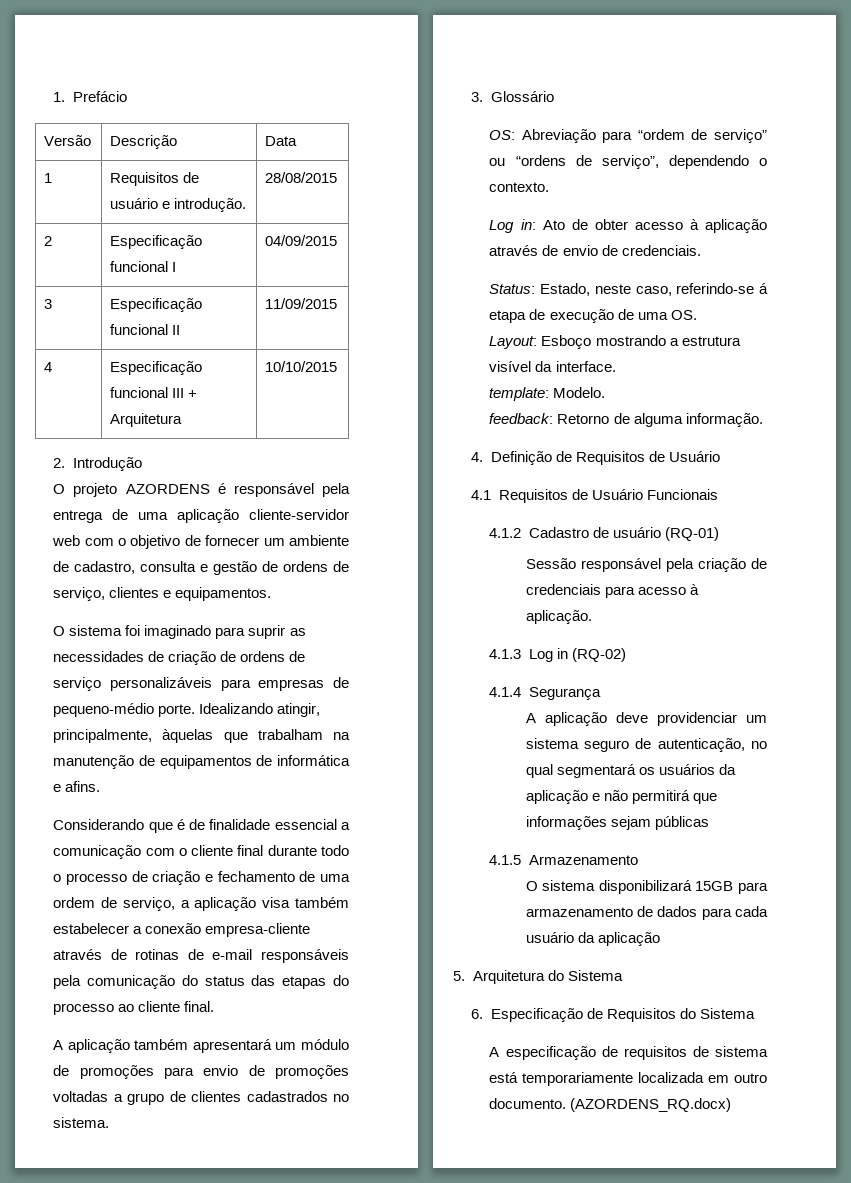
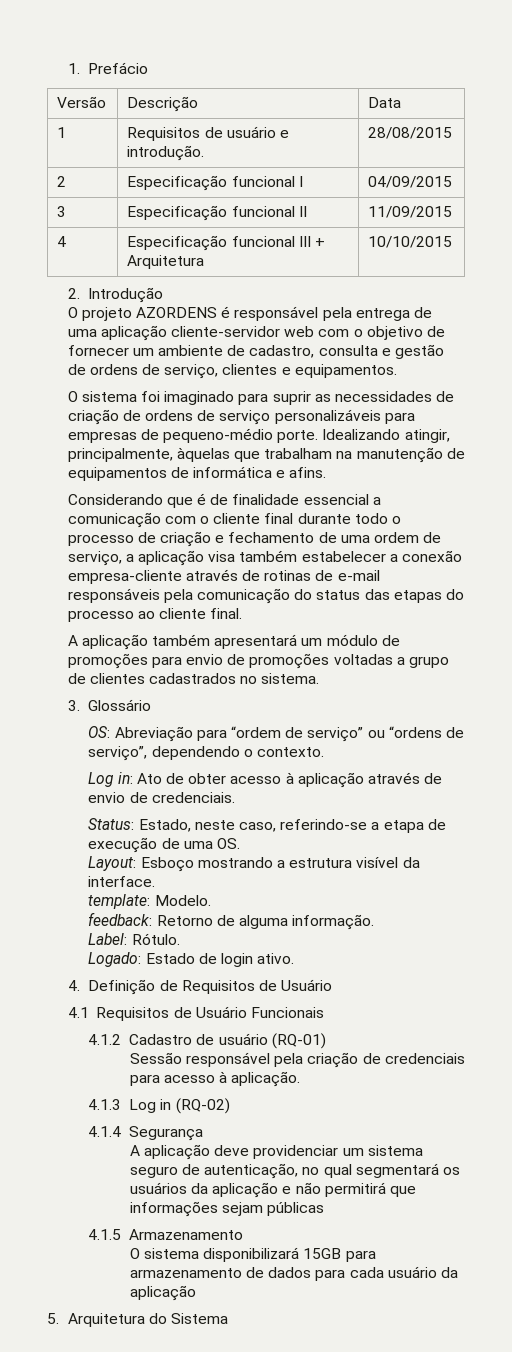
- Status: Estado, neste caso, referindo-se á etapa de execução de uma OS.
+ Status: Estado, neste caso, referindo-se a etapa de execução de uma OS.
+ Label: Rótulo.
+ Logado: Estado de login ativo.
- 6. Especificação de Requisitos do Sistema
- A especificação de requisitos de sistema está temporariamente localizada em outro documento. (AZORDENS_RQ.docx)

